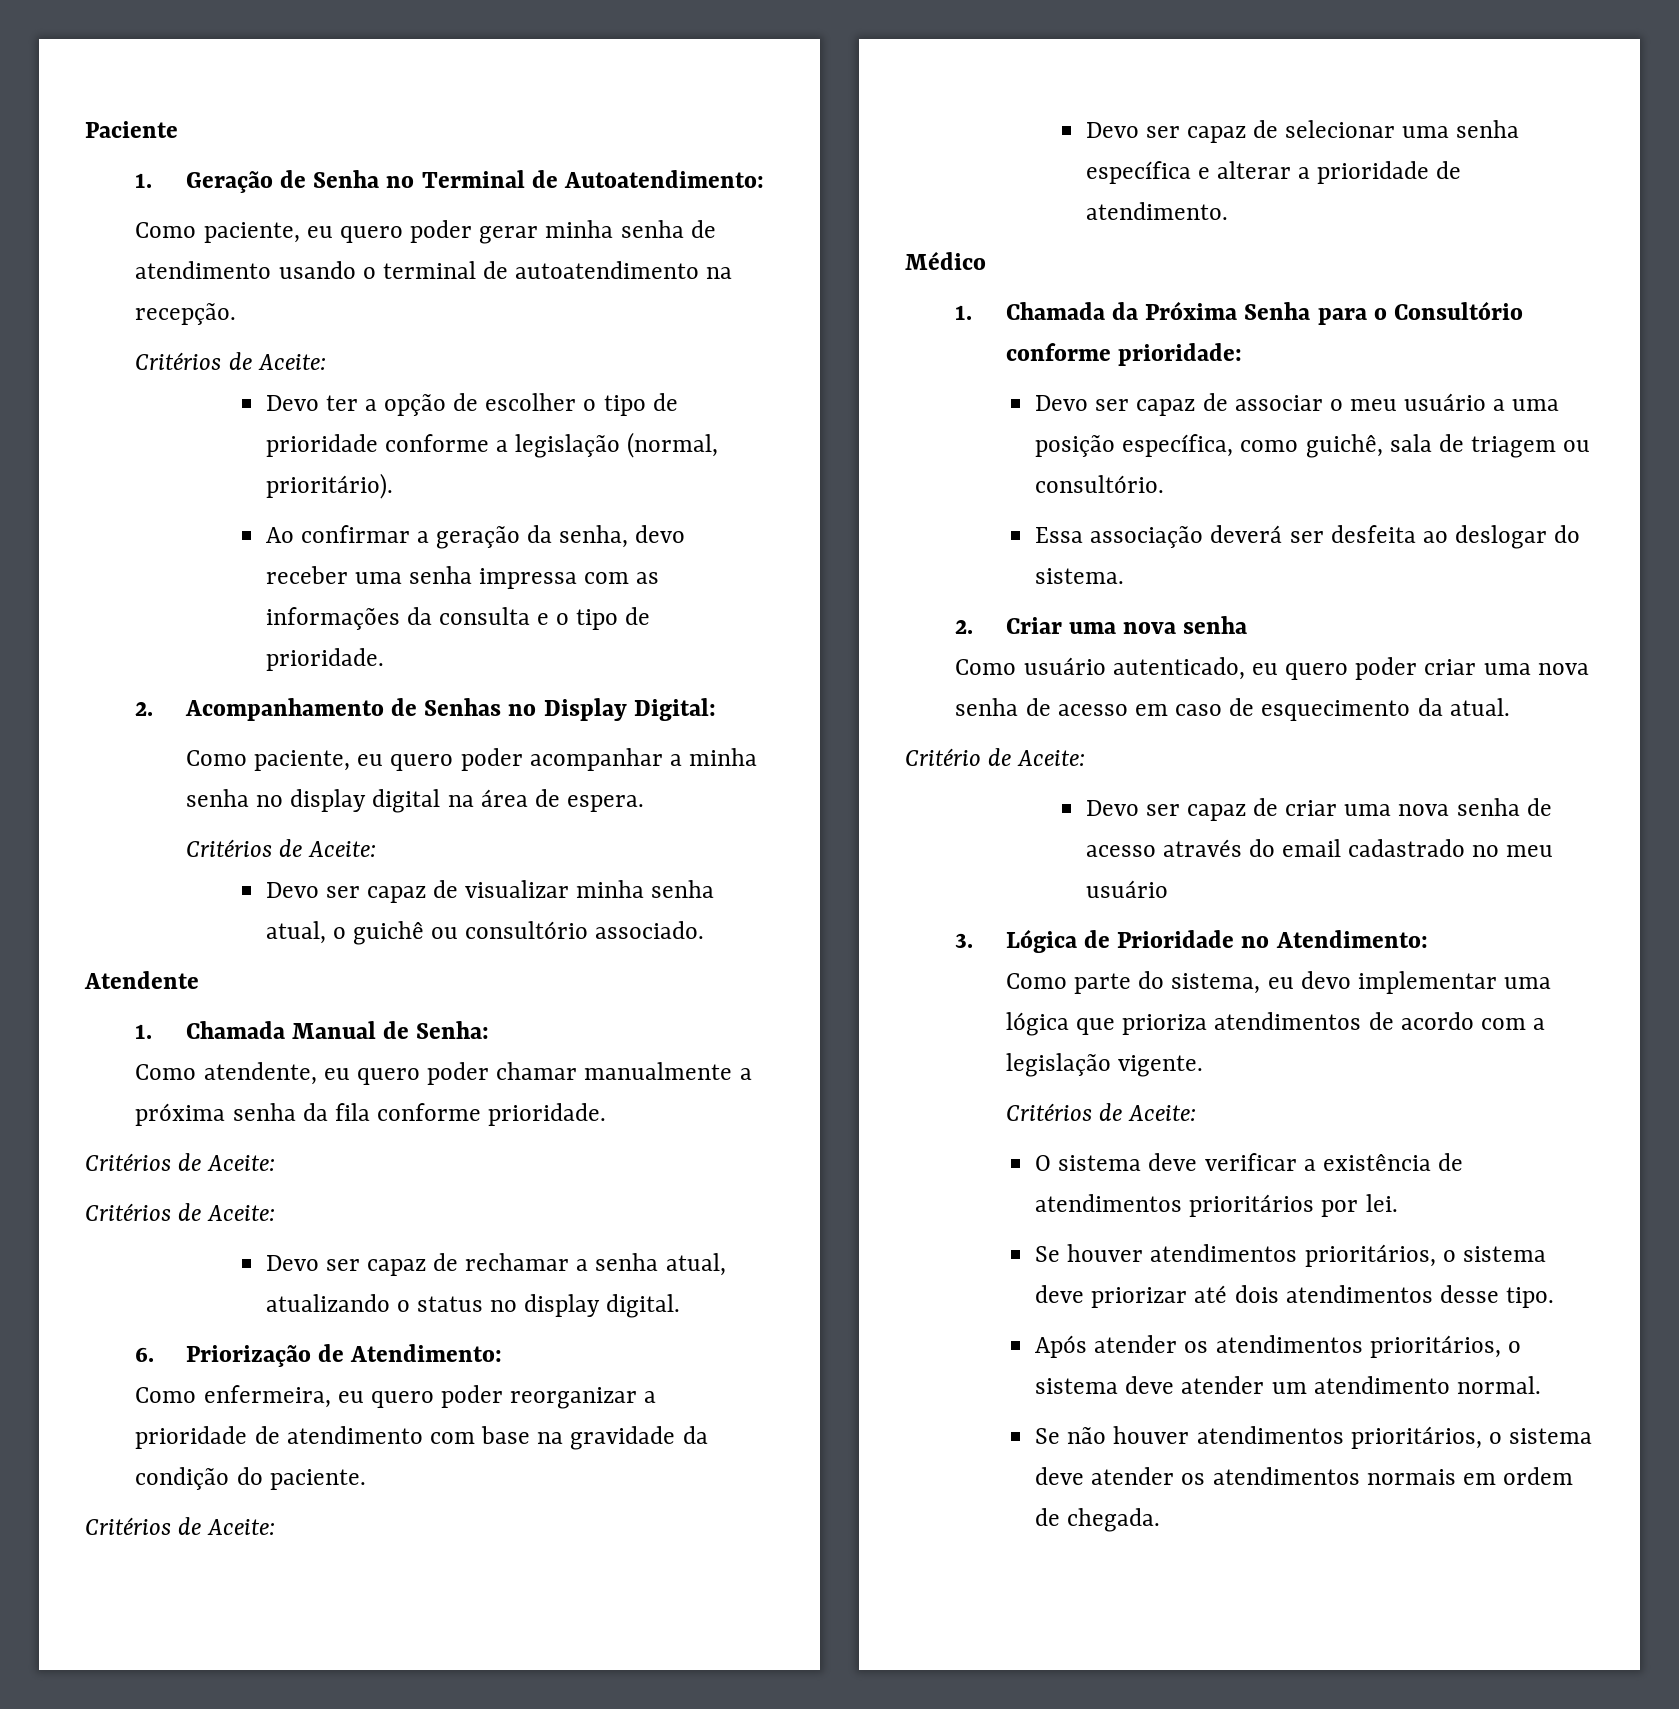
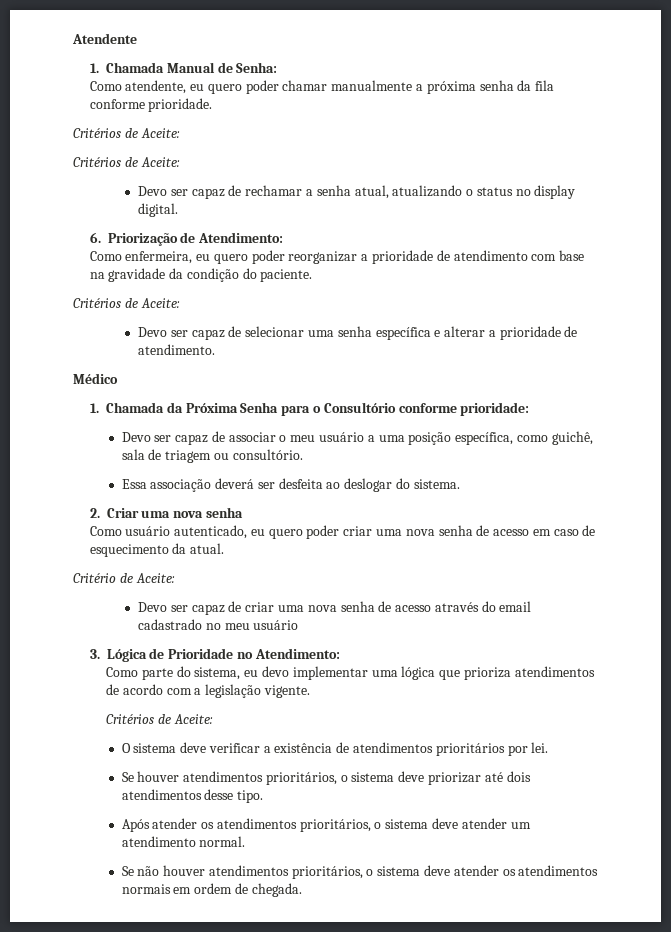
- Paciente
- 1. Geração de Senha no Terminal de Autoatendimento:
- Como paciente, eu quero poder gerar minha senha de atendimento usando o terminal de autoatendimento na recepção.
- Critérios de Aceite:
- Devo ter a opção de escolher o tipo de prioridade conforme a legislação (normal, prioritário).
- Ao confirmar a geração da senha, devo receber uma senha impressa com as informações da consulta e o tipo de prioridade.
- 2. Acompanhamento de Senhas no Display Digital:
- Como paciente, eu quero poder acompanhar a minha senha no display digital na área de espera.
- Critérios de Aceite:
- Devo ser capaz de visualizar minha senha atual, o guichê ou consultório associado.

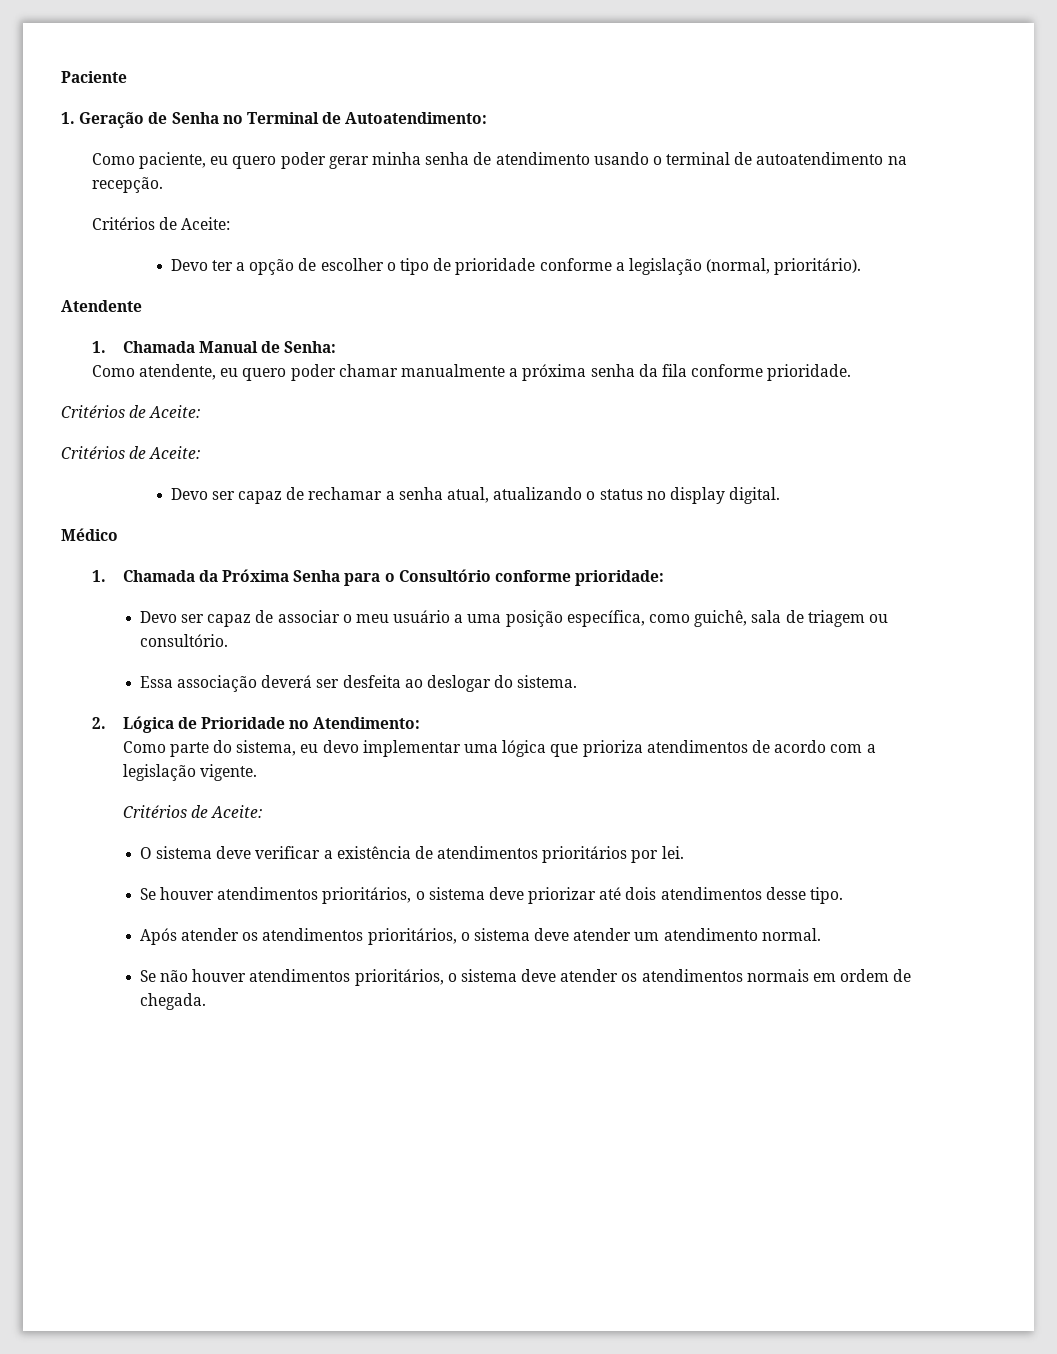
+ Paciente
+ 1. Geração de Senha no Terminal de Autoatendimento:
+ Como paciente, eu quero poder gerar minha senha de atendimento usando o terminal de autoatendimento na recepção.
+ Critérios de Aceite:
+ Devo ter a opção de escolher o tipo de prioridade conforme a legislação (normal, prioritário).
- 6. Priorização de Atendimento:
- Como enfermeira, eu quero poder reorganizar a prioridade de atendimento com base na gravidade da condição do paciente.
- Critérios de Aceite:
- Devo ser capaz de selecionar uma senha específica e alterar a prioridade de atendimento.
- 2. Criar uma nova senha
- Como usuário autenticado, eu quero poder criar uma nova senha de acesso em caso de esquecimento da atual.
- Critério de Aceite:
- Devo ser capaz de criar uma nova senha de acesso através do email cadastrado no meu usuário
- 3. Lógica de Prioridade no Atendimento:
+ 2. Lógica de Prioridade no Atendimento:

